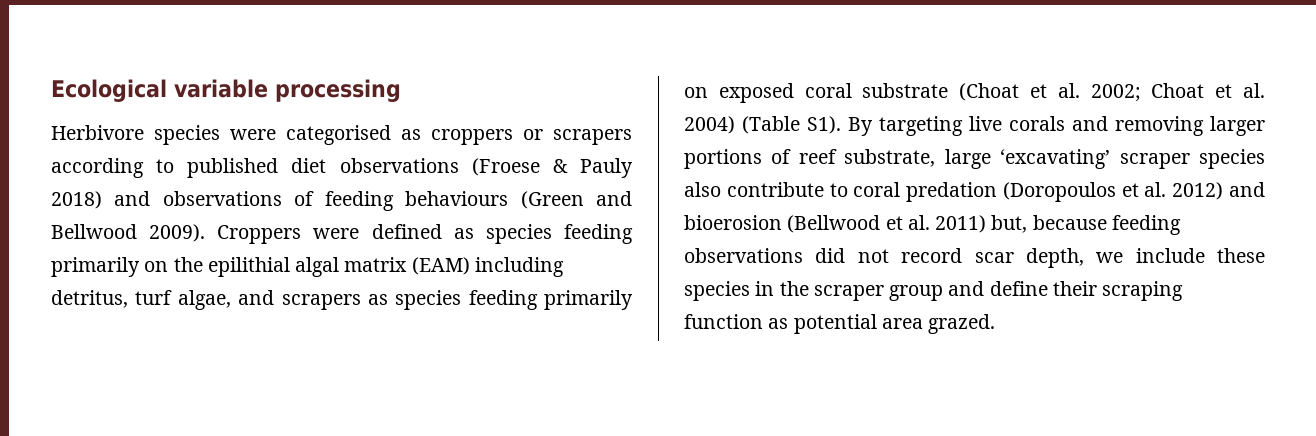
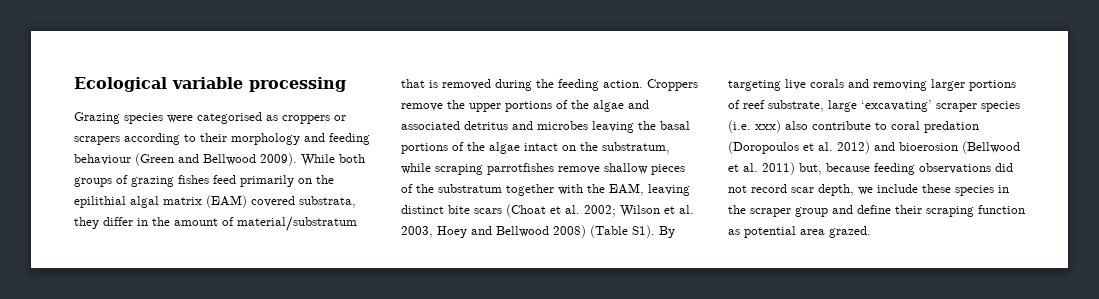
- Herbivore species were categorised as croppers or scrapers according to published diet observations (Froese & Pauly 2018) and observations of feeding behaviours (Green and Bellwood 2009). Croppers were defined as species feeding primarily on the epilithial algal matrix (EAM) including detritus, turf algae, and scrapers as species feeding primarily on exposed coral substrate (Choat et al. 2002;
+ Grazing species were categorised as croppers or scrapers according to their morphology and feeding behaviour (Green and Bellwood 2009). While both groups of grazing fishes feed primarily on the epilithial algal matrix (EAM) covered substrata, they differ in the amount of material/substratum that is removed during the feeding action. Croppers remove the upper portions of the algae and associated detritus and microbes leaving the basal portions of the algae intact on the substratum, while scraping parrotfishes remove shallow pieces of the substratum together with the EAM, leaving distinct bite scars (Choat et al. 2002;
- Choat et al. 2004) (Table S1). By targeting live corals and removing larger portions of reef substrate, large ‘excavating’ scraper species also contribute to coral predation (Doropoulos et al. 2012) and bioerosion (Bellwood et al. 2011) but, because feeding observations did not record scar depth, we include these species in the scraper group and define their scraping function as potential area grazed.
+ Wilson et al. 2003, Hoey and Bellwood 2008) (Table S1). By targeting live corals and removing larger portions of reef substrate, large ‘excavating’ scraper species (i.e. xxx) also contribute to coral predation (Doropoulos et al. 2012) and bioerosion (Bellwood et al. 2011) but, because feeding observations did not record scar depth, we include these species in the scraper group and define their scraping function as potential area grazed.

